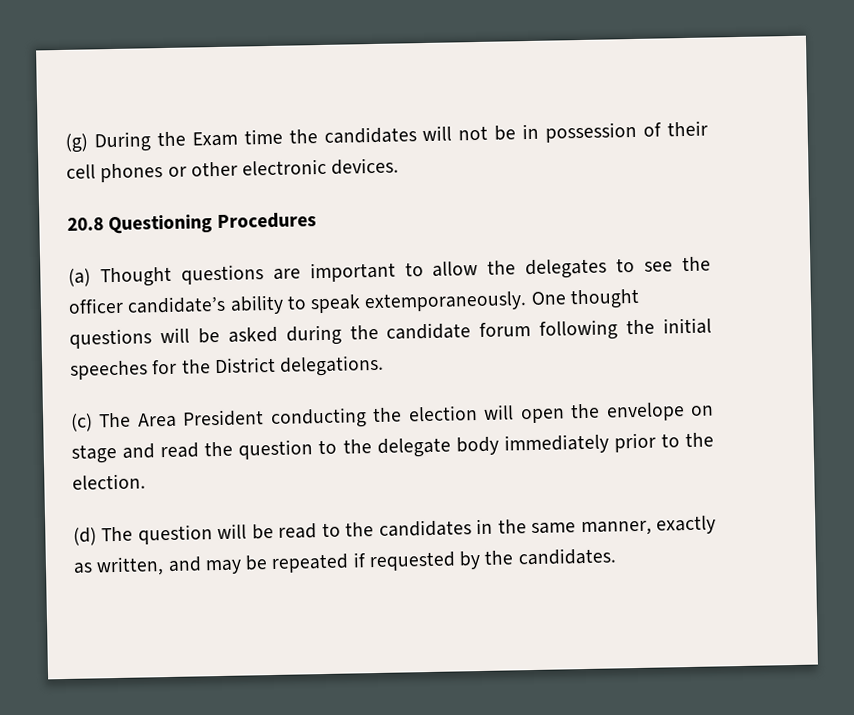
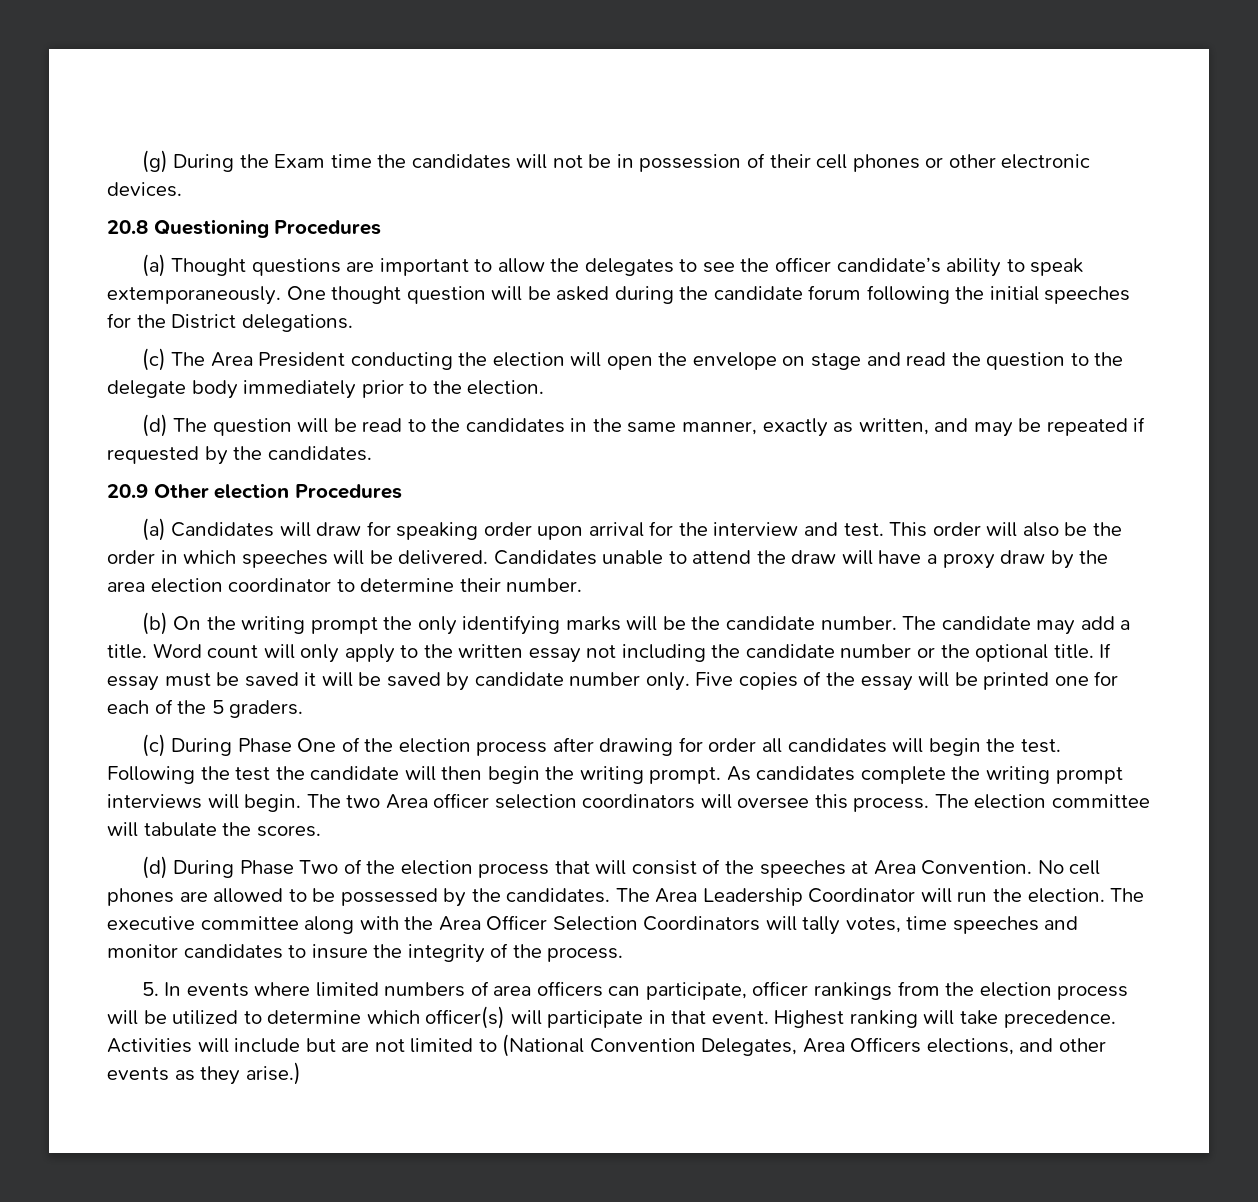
- One thought questions will be asked during the candidate forum following the initial speeches for the District delegations.
+ One thought question will be asked during the candidate forum following the initial speeches for the District delegations.
+ 20.9 Other election Procedures
+ (a) Candidates will draw for speaking order upon arrival for the interview and test. This order will also be the order in which speeches will be delivered. Candidates unable to attend the draw will have a proxy draw by the area election coordinator to determine their number.
+ (b) On the writing prompt the only identifying marks will be the candidate number. The candidate may add a title. Word count will only apply to the written essay not including the candidate number or the optional title. If essay must be saved it will be saved by candidate number only. Five copies of the essay will be printed one for each of the 5 graders.
+ (c) During Phase One of the election process after drawing for order all candidates will begin the test. Following the test the candidate will then begin the writing prompt. As candidates complete the writing prompt interviews will begin. The two Area officer selection coordinators will oversee this process. The election committee will tabulate the scores.
+ (d) During Phase Two of the election process that will consist of the speeches at Area Convention. No cell phones are allowed to be possessed by the candidates. The Area Leadership Coordinator will run the election. The executive committee along with the Area Officer Selection Coordinators will tally votes, time speeches and monitor candidates to insure the integrity of the process.
+ 5. In events where limited numbers of area officers can participate, officer rankings from the election process will be utilized to determine which officer(s) will participate in that event. Highest ranking will take precedence. Activities will include but are not limited to (National Convention Delegates, Area Officers elections, and other events as they arise.)

